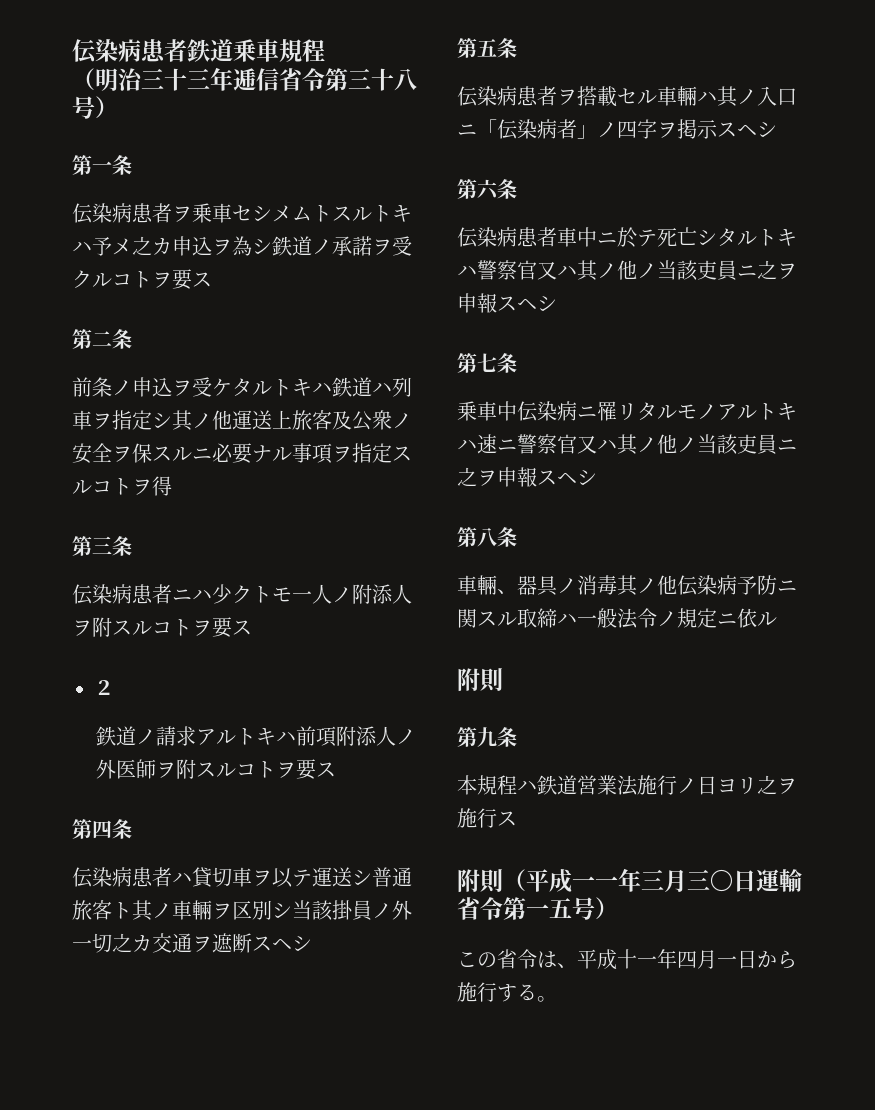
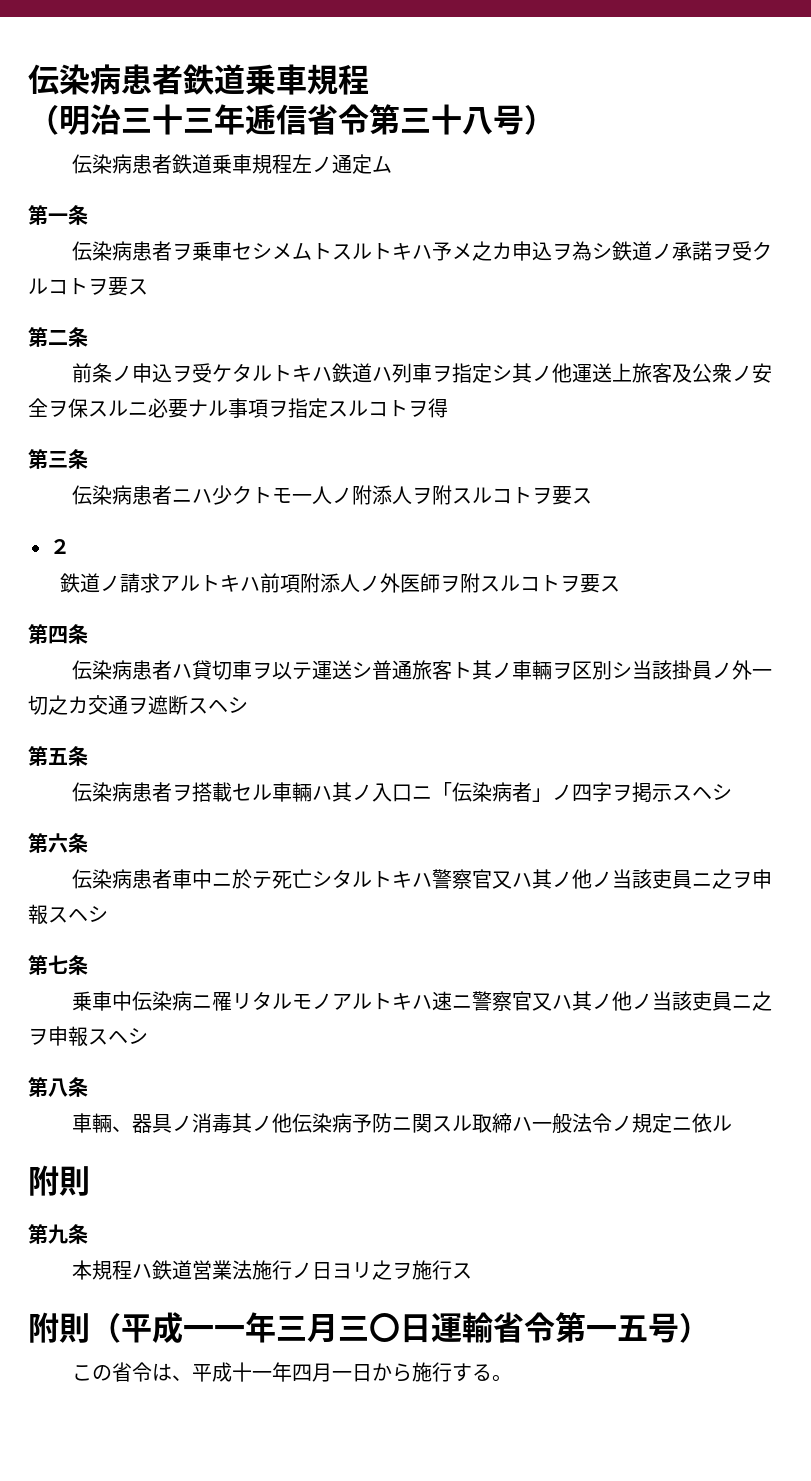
+ 伝染病患者鉄道乗車規程左ノ通定ム

